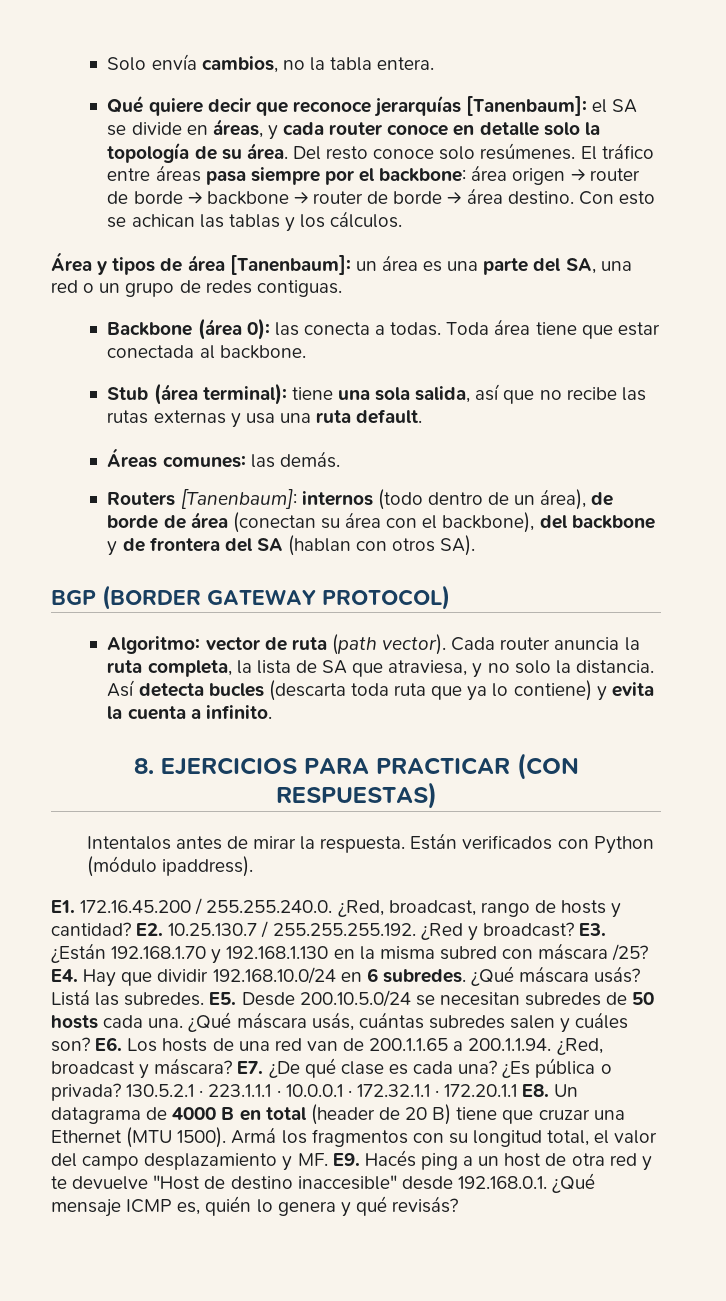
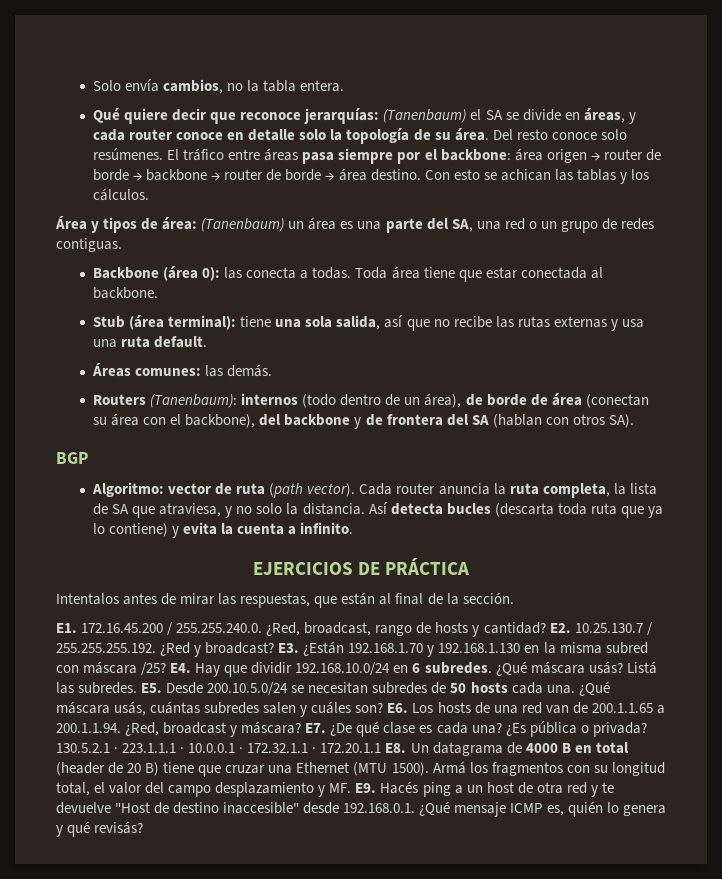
- Qué quiere decir que reconoce jerarquías [Tanenbaum]: el SA se divide en áreas, y cada router conoce en detalle solo la topología de su área.
+ Qué quiere decir que reconoce jerarquías: (Tanenbaum) el SA se divide en áreas, y cada router conoce en detalle solo la topología de su área.
- Área y tipos de área [Tanenbaum]: un área es una parte del SA, una red o un grupo de redes contiguas.
+ Área y tipos de área: (Tanenbaum) un área es una parte del SA, una red o un grupo de redes contiguas.
- Routers [Tanenbaum]: internos (todo dentro de un área), de borde de área (conectan su área con el backbone), del backbone y de frontera del SA (hablan con otros SA).
+ Routers (Tanenbaum): internos (todo dentro de un área), de borde de área (conectan su área con el backbone), del backbone y de frontera del SA (hablan con otros SA).
- BGP (BORDER GATEWAY PROTOCOL)
+ BGP
- 8. EJERCICIOS PARA PRACTICAR (CON RESPUESTAS)
- Intentalos antes de mirar la respuesta. Están verificados con Python (módulo ipaddress).
+ EJERCICIOS DE PRÁCTICA
+ Intentalos antes de mirar las respuestas, que están al final de la sección.

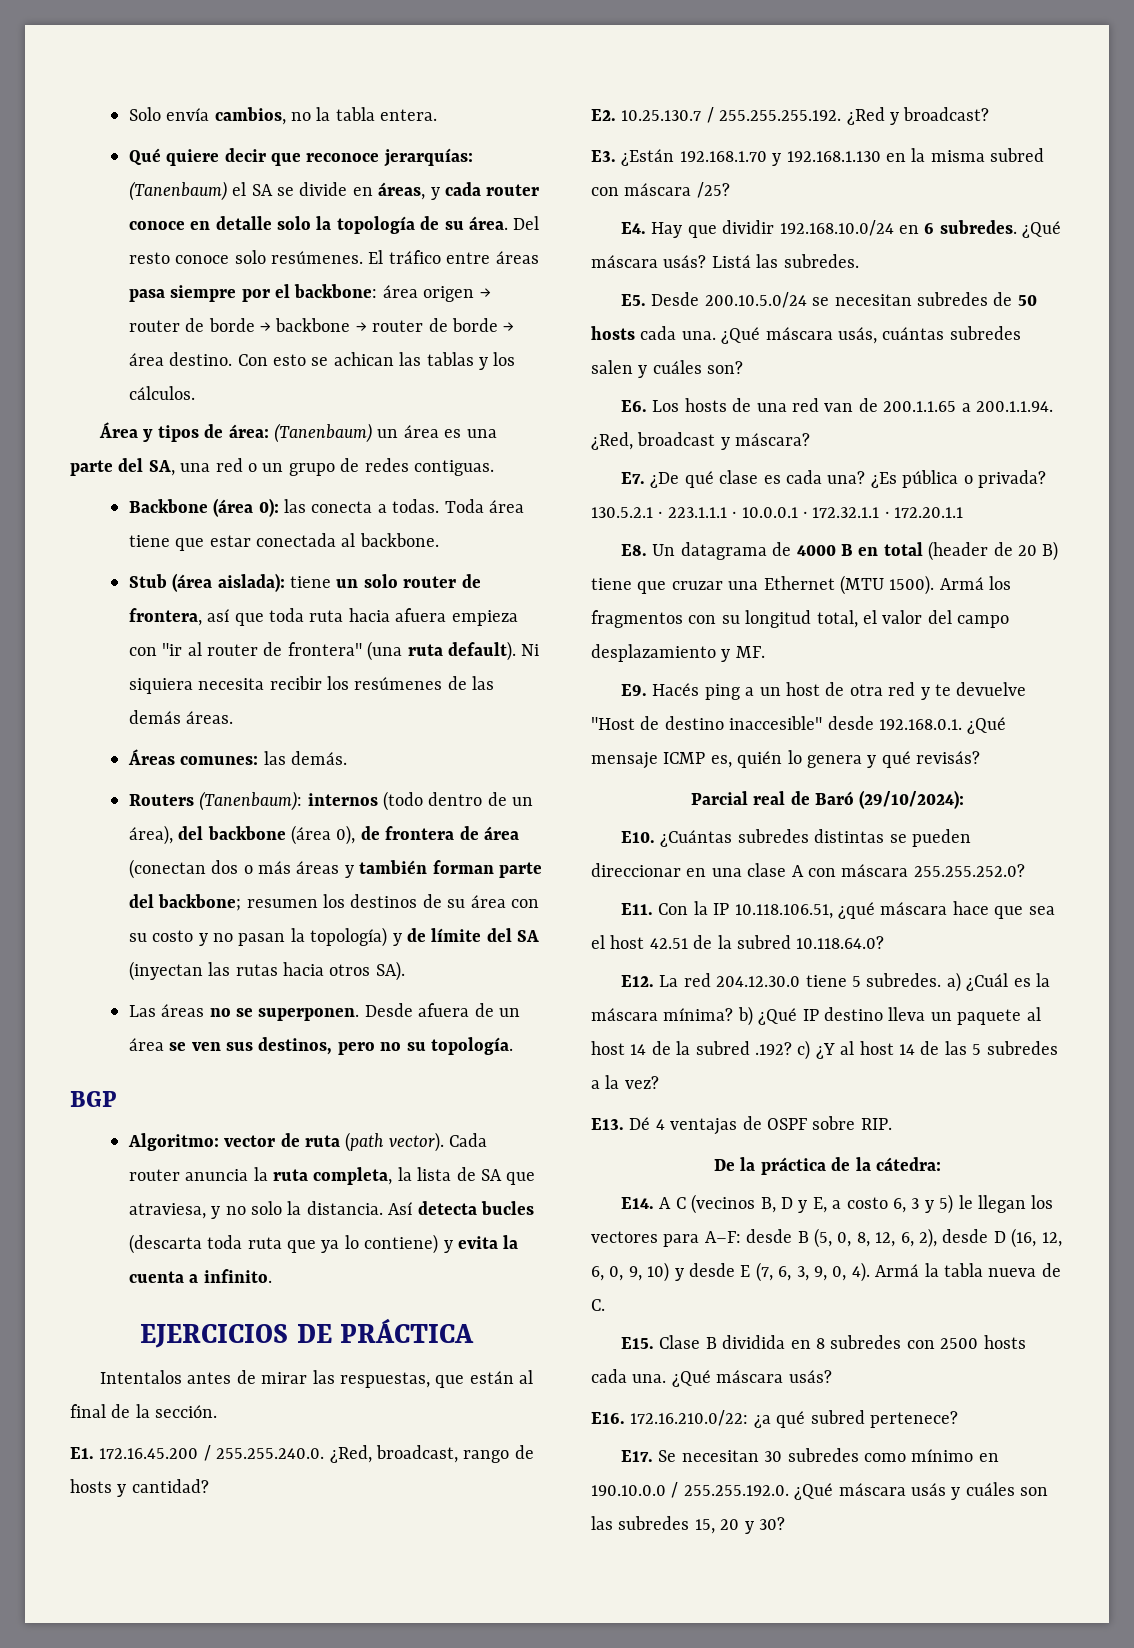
- Stub (área terminal): tiene una sola salida, así que no recibe las rutas externas y usa una ruta default.
+ Stub (área aislada): tiene un solo router de frontera, así que toda ruta hacia afuera empieza con "ir al router de frontera" (una ruta default). Ni siquiera necesita recibir los resúmenes de las demás áreas.
- Routers (Tanenbaum): internos (todo dentro de un área), de borde de área (conectan su área con el backbone), del backbone y de frontera del SA (hablan con otros SA).
+ Routers (Tanenbaum): internos (todo dentro de un área), del backbone (área 0), de frontera de área (conectan dos o más áreas y también forman parte del backbone; resumen los destinos de su área con su costo y no pasan la topología) y de límite del SA (inyectan las rutas hacia otros SA).
+ Las áreas no se superponen. Desde afuera de un área se ven sus destinos, pero no su topología.
- E1. 172.16.45.200 / 255.255.240.0. ¿Red, broadcast, rango de hosts y cantidad? E2. 10.25.130.7 / 255.255.255.192. ¿Red y broadcast? E3. ¿Están 192.168.1.70 y 192.168.1.130 en la misma subred con máscara /25? E4. Hay que dividir 192.168.10.0/24 en 6 subredes.
+ E1. 172.16.45.200 / 255.255.240.0. ¿Red, broadcast, rango de hosts y cantidad?
+ E2. 10.25.130.7 / 255.255.255.192. ¿Red y broadcast?
+ E3. ¿Están 192.168.1.70 y 192.168.1.130 en la misma subred con máscara /25?
+ E4. Hay que dividir 192.168.10.0/24 en 6 subredes.
- Listá las subredes. E5. Desde 200.10.5.0/24 se necesitan subredes de 50 hosts cada una.
+ Listá las subredes.
+ E5. Desde 200.10.5.0/24 se necesitan subredes de 50 hosts cada una.
- ¿Qué máscara usás, cuántas subredes salen y cuáles son? E6. Los hosts de una red van de 200.1.1.65 a 200.1.1.94. ¿Red, broadcast y máscara? E7. ¿De qué clase es cada una?
+ ¿Qué máscara usás, cuántas subredes salen y cuáles son?
+ E6. Los hosts de una red van de 200.1.1.65 a 200.1.1.94. ¿Red, broadcast y máscara?
+ E7. ¿De qué clase es cada una?
- 130.5.2.1 · 223.1.1.1 · 10.0.0.1 · 172.32.1.1 · 172.20.1.1 E8. Un datagrama de 4000 B en total (header de 20 B) tiene que cruzar una Ethernet (MTU 1500).
+ 130.5.2.1 · 223.1.1.1 · 10.0.0.1 · 172.32.1.1 · 172.20.1.1
+ E8. Un datagrama de 4000 B en total (header de 20 B) tiene que cruzar una Ethernet (MTU 1500).
- Armá los fragmentos con su longitud total, el valor del campo desplazamiento y MF. E9. Hacés ping a un host de otra red y te devuelve "Host de destino inaccesible" desde 192.168.0.1. ¿Qué mensaje ICMP es, quién lo genera y qué revisás?
+ Armá los fragmentos con su longitud total, el valor del campo desplazamiento y MF.
+ E9. Hacés ping a un host de otra red y te devuelve "Host de destino inaccesible" desde 192.168.0.1. ¿Qué mensaje ICMP es, quién lo genera y qué revisás?
+ Parcial real de Baró (29/10/2024):
+ E10. ¿Cuántas subredes distintas se pueden direccionar en una clase A con máscara 255.255.252.0?
+ E11. Con la IP 10.118.106.51, ¿qué máscara hace que sea el host 42.51 de la subred 10.118.64.0?
+ E12. La red 204.12.30.0 tiene 5 subredes. a) ¿Cuál es la máscara mínima? b) ¿Qué IP destino lleva un paquete al host 14 de la subred .192? c) ¿Y al host 14 de las 5 subredes a la vez?
+ E13. Dé 4 ventajas de OSPF sobre RIP.
+ De la práctica de la cátedra:
+ E14. A C (vecinos B, D y E, a costo 6, 3 y 5) le llegan los vectores para A–F: desde B (5, 0, 8, 12, 6, 2), desde D (16, 12, 6, 0, 9, 10) y desde E (7, 6, 3, 9, 0, 4). Armá la tabla nueva de C.
+ E15. Clase B dividida en 8 subredes con 2500 hosts cada una. ¿Qué máscara usás?
+ E16. 172.16.210.0/22: ¿a qué subred pertenece?
+ E17. Se necesitan 30 subredes como mínimo en 190.10.0.0 / 255.255.192.0. ¿Qué máscara usás y cuáles son las subredes 15, 20 y 30?

